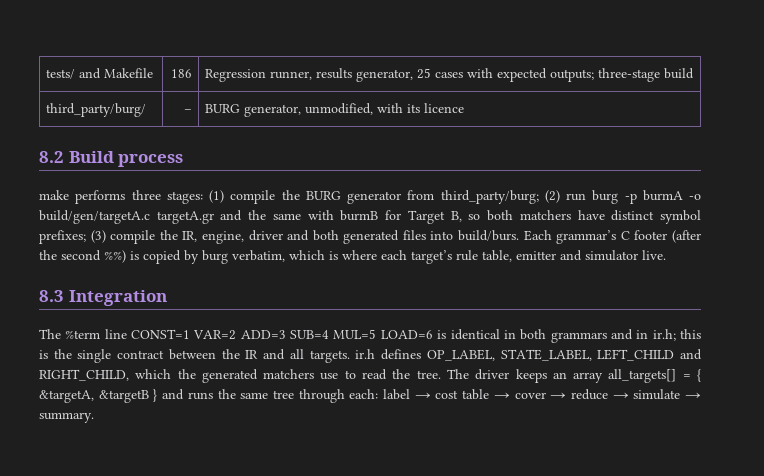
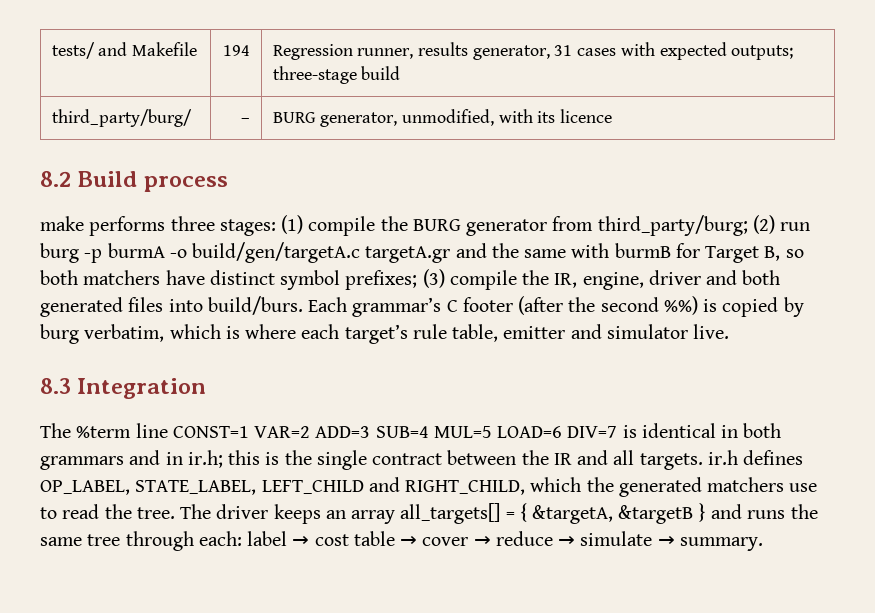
- tests/ and Makefile | 186 | Regression runner, results generator, 25 cases with expected outputs; three-stage build
+ tests/ and Makefile | 194 | Regression runner, results generator, 31 cases with expected outputs; three-stage build
- The %term line CONST=1 VAR=2 ADD=3 SUB=4 MUL=5 LOAD=6 is identical in both grammars and in ir.h; this is the single contract between the IR and all targets. ir.h defines OP_LABEL, STATE_LABEL, LEFT_CHILD and RIGHT_CHILD, which the generated matchers use to read the tree.
+ The %term line CONST=1 VAR=2 ADD=3 SUB=4 MUL=5 LOAD=6 DIV=7 is identical in both grammars and in ir.h; this is the single contract between the IR and all targets. ir.h defines OP_LABEL, STATE_LABEL, LEFT_CHILD and RIGHT_CHILD, which the generated matchers use to read the tree.

